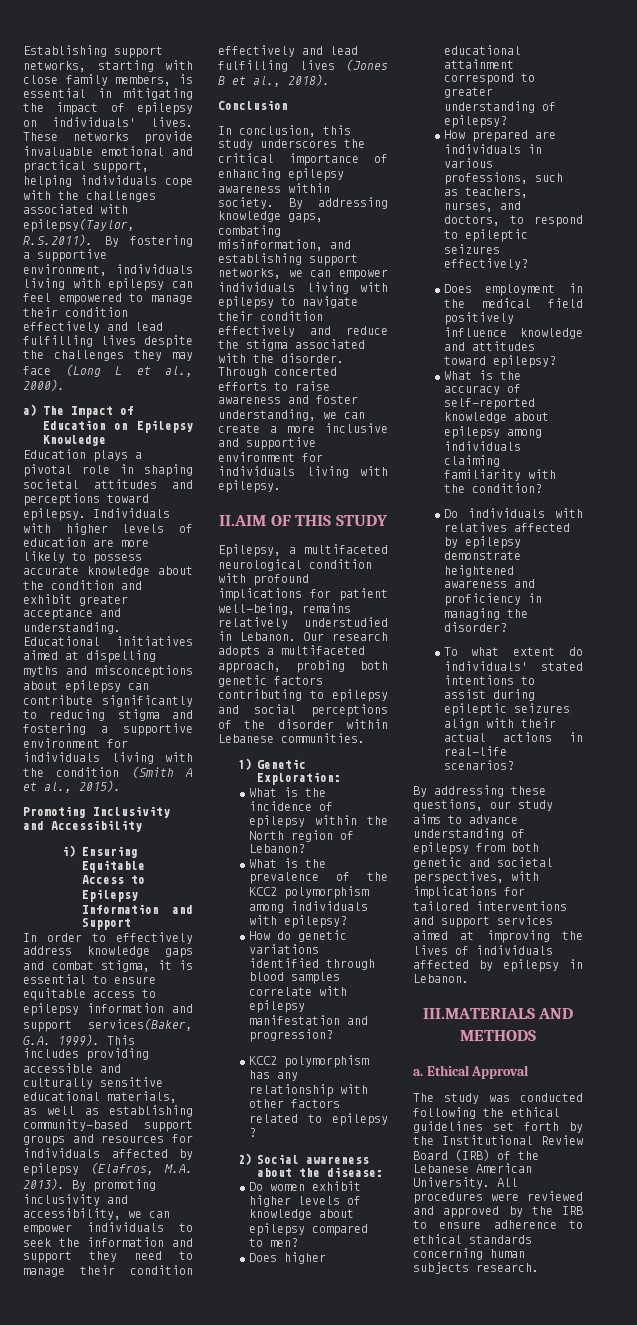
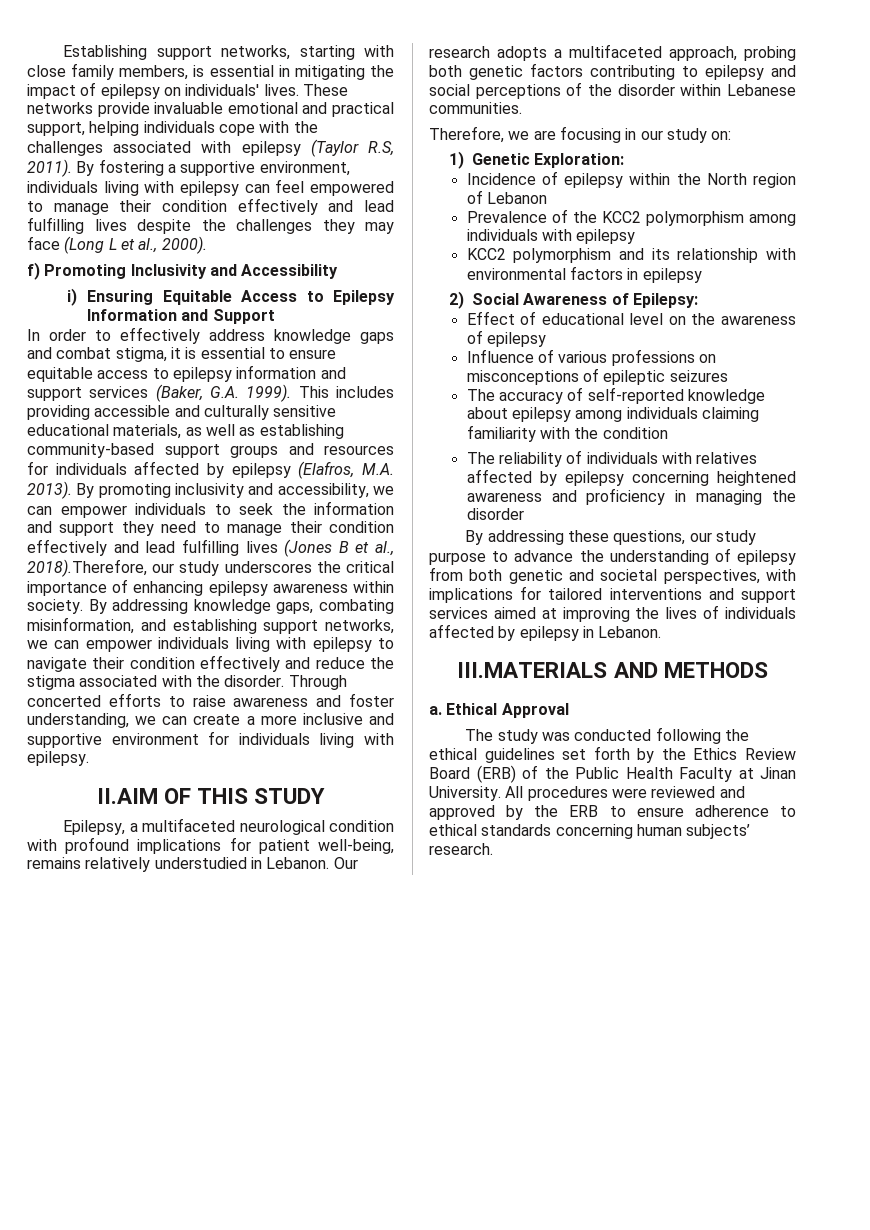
- These networks provide invaluable emotional and practical support, helping individuals cope with the challenges associated with epilepsy(Taylor, R.S.2011). By fostering a supportive environment, individuals living with epilepsy can feel empowered to manage their condition effectively and lead fulfilling lives despite the challenges they may face (Long L et al., 2000).
+ These networks provide invaluable emotional and practical support, helping individuals cope with the challenges associated with epilepsy (Taylor R.S, 2011). By fostering a supportive environment, individuals living with epilepsy can feel empowered to manage their condition effectively and lead fulfilling lives despite the challenges they may face (Long L et al., 2000).
- a) The Impact of Education on Epilepsy Knowledge
- Education plays a pivotal role in shaping societal attitudes and perceptions toward epilepsy. Individuals with higher levels of education are more likely to possess accurate knowledge about the condition and exhibit greater acceptance and understanding. Educational initiatives aimed at dispelling myths and misconceptions about epilepsy can contribute significantly to reducing stigma and fostering a supportive environment for individuals living with the condition (Smith A et al., 2015).
- Promoting Inclusivity and Accessibility
+ f) Promoting Inclusivity and Accessibility
- In order to effectively address knowledge gaps and combat stigma, it is essential to ensure equitable access to epilepsy information and support services(Baker, G.A. 1999).
+ In order to effectively address knowledge gaps and combat stigma, it is essential to ensure equitable access to epilepsy information and support services (Baker, G.A. 1999).
- By promoting inclusivity and accessibility, we can empower individuals to seek the information and support they need to manage their condition effectively and lead fulfilling lives (Jones B et al., 2018).
- Conclusion
- In conclusion, this study underscores the critical importance of enhancing epilepsy awareness within society.
+ By promoting inclusivity and accessibility, we can empower individuals to seek the information and support they need to manage their condition effectively and lead fulfilling lives (Jones B et al., 2018).Therefore, our study underscores the critical importance of enhancing epilepsy awareness within society.
+ Therefore, we are focusing in our study on:
- What is the incidence of epilepsy within the North region of Lebanon?
- What is the prevalence of the KCC2 polymorphism among individuals with epilepsy?
- How do genetic variations identified through blood samples correlate with epilepsy manifestation and progression?
- KCC2 polymorphism has any relationship with other factors related to epilepsy ?
+ Incidence of epilepsy within the North region of Lebanon
+ Prevalence of the KCC2 polymorphism among individuals with epilepsy
+ KCC2 polymorphism and its relationship with environmental factors in epilepsy
- 2) Social awareness about the disease:
- Do women exhibit higher levels of knowledge about epilepsy compared to men?
- Does higher educational attainment correspond to greater understanding of epilepsy?
- How prepared are individuals in various professions, such as teachers, nurses, and doctors, to respond to epileptic seizures effectively?
- Does employment in the medical field positively influence knowledge and attitudes toward epilepsy?
- What is the accuracy of self-reported knowledge about epilepsy among individuals claiming familiarity with the condition?
- Do individuals with relatives affected by epilepsy demonstrate heightened awareness and proficiency in managing the disorder?
- To what extent do individuals' stated intentions to assist during epileptic seizures align with their actual actions in real-life scenarios?
+ 2) Social Awareness of Epilepsy:
+ Effect of educational level on the awareness of epilepsy
+ Influence of various professions on misconceptions of epileptic seizures
+ The accuracy of self-reported knowledge about epilepsy among individuals claiming familiarity with the condition
+ The reliability of individuals with relatives affected by epilepsy concerning heightened awareness and proficiency in managing the disorder
- By addressing these questions, our study aims to advance understanding of epilepsy from both genetic and societal perspectives, with implications for tailored interventions and support services aimed at improving the lives of individuals affected by epilepsy in Lebanon.
+ By addressing these questions, our study purpose to advance the understanding of epilepsy from both genetic and societal perspectives, with implications for tailored interventions and support services aimed at improving the lives of individuals affected by epilepsy in Lebanon.
- The study was conducted following the ethical guidelines set forth by the Institutional Review Board (IRB) of the Lebanese American University.
+ The study was conducted following the ethical guidelines set forth by the Ethics Review Board (ERB) of the Public Health Faculty at Jinan University.
- All procedures were reviewed and approved by the IRB to ensure adherence to ethical standards concerning human subjects research.
+ All procedures were reviewed and approved by the ERB to ensure adherence to ethical standards concerning human subjects’ research.

